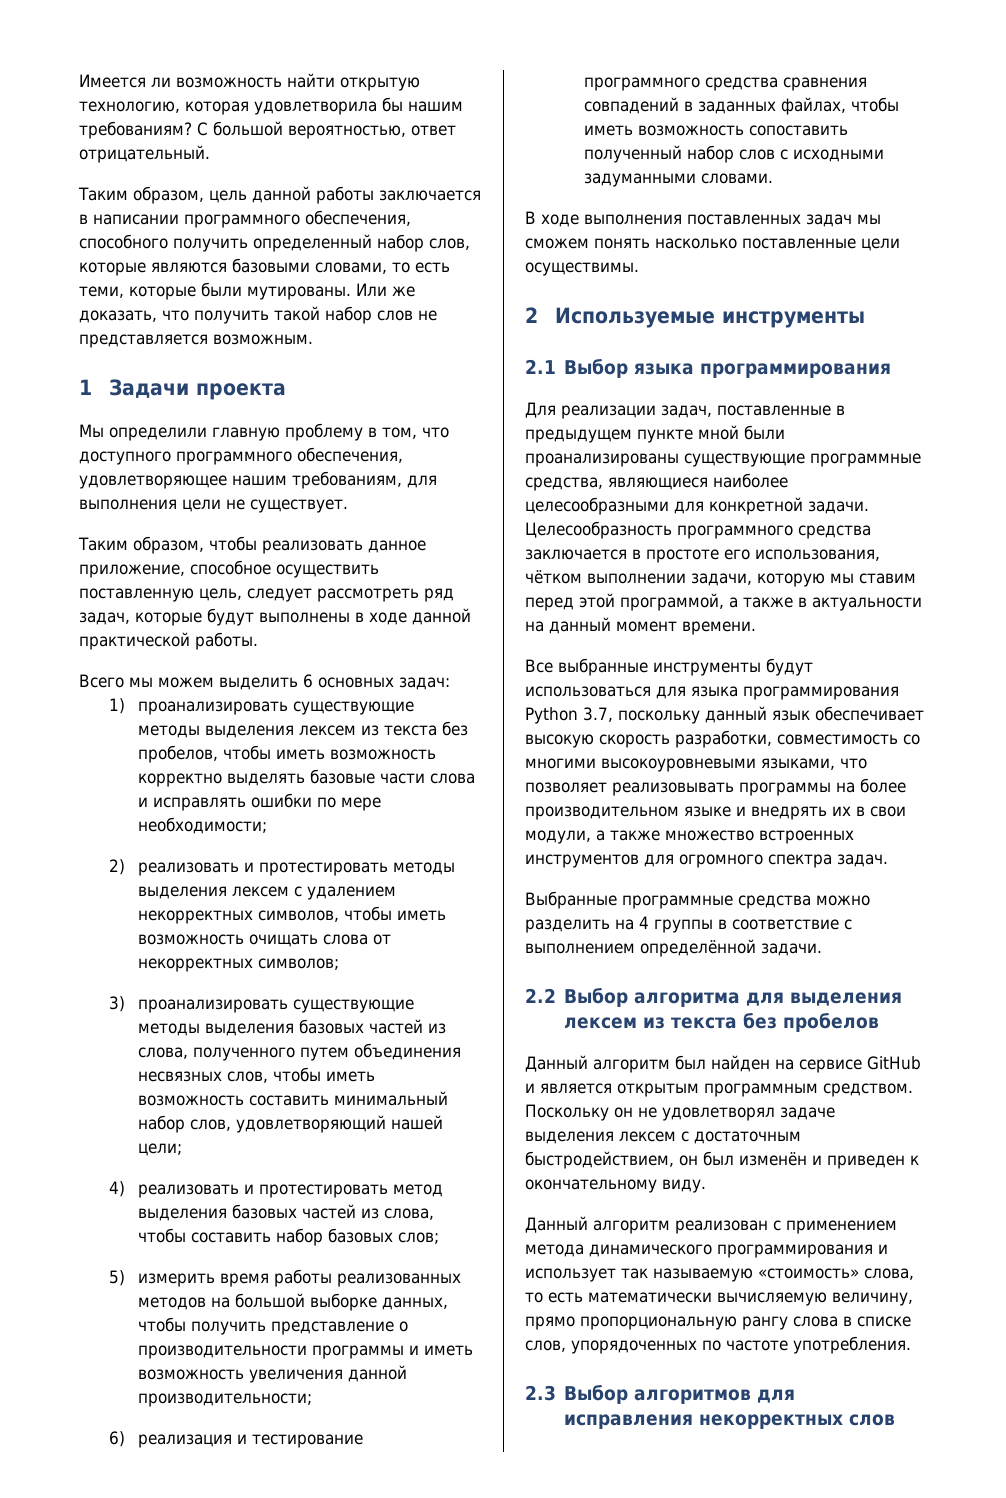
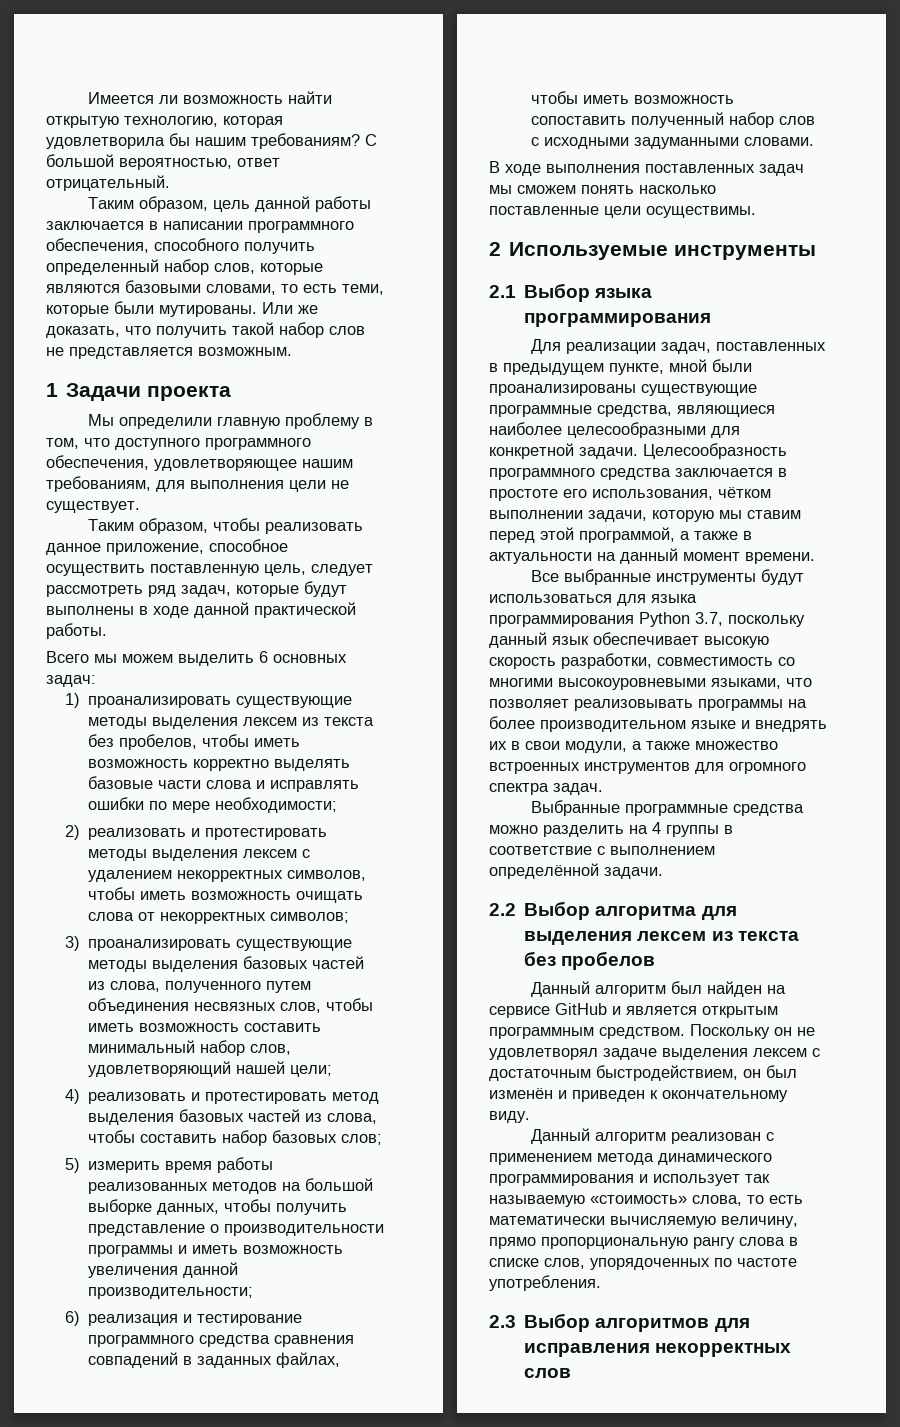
- Для реализации задач, поставленные в предыдущем пункте мной были проанализированы существующие программные средства, являющиеся наиболее целесообразными для конкретной задачи.
+ Для реализации задач, поставленных в предыдущем пункте, мной были проанализированы существующие программные средства, являющиеся наиболее целесообразными для конкретной задачи.

